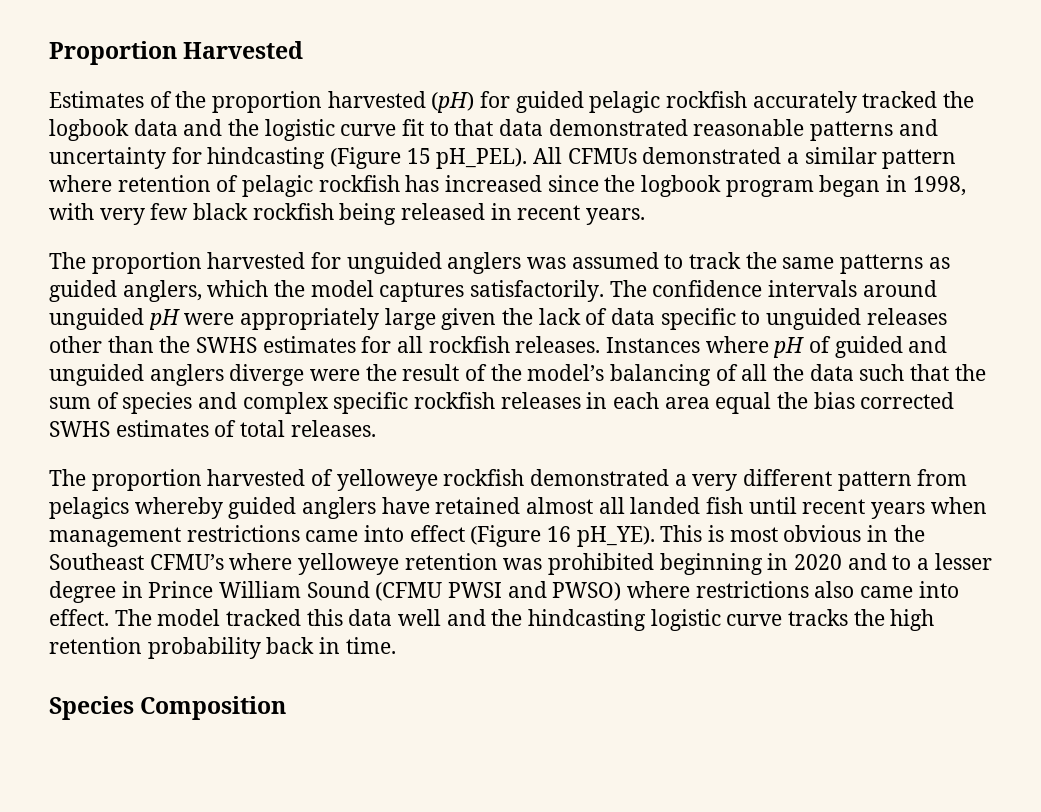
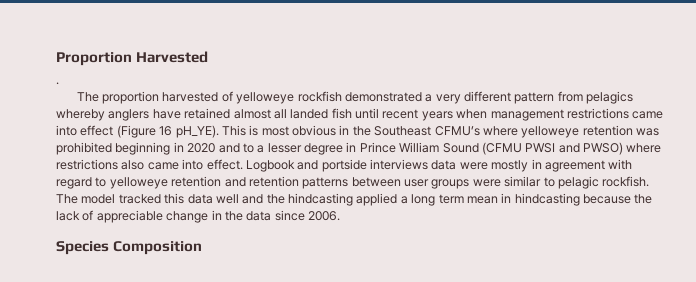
- Estimates of the proportion harvested (pH) for guided pelagic rockfish accurately tracked the logbook data and the logistic curve fit to that data demonstrated reasonable patterns and uncertainty for hindcasting (Figure 15 pH_PEL). All CFMUs demonstrated a similar pattern where retention of pelagic rockfish has increased since the logbook program began in 1998, with very few black rockfish being released in recent years.
- The proportion harvested for unguided anglers was assumed to track the same patterns as guided anglers, which the model captures satisfactorily. The confidence intervals around unguided pH were appropriately large given the lack of data specific to unguided releases other than the SWHS estimates for all rockfish releases. Instances where pH of guided and unguided anglers diverge were the result of the model’s balancing of all the data such that the sum of species and complex specific rockfish releases in each area equal the bias corrected SWHS estimates of total releases.
+ .
- The proportion harvested of yelloweye rockfish demonstrated a very different pattern from pelagics whereby guided anglers have retained almost all landed fish until recent years when management restrictions came into effect (Figure 16 pH_YE).
+ The proportion harvested of yelloweye rockfish demonstrated a very different pattern from pelagics whereby anglers have retained almost all landed fish until recent years when management restrictions came into effect (Figure 16 pH_YE).
+ Logbook and portside interviews data were mostly in agreement with regard to yelloweye retention and retention patterns between user groups were similar to pelagic rockfish.
- The model tracked this data well and the hindcasting logistic curve tracks the high retention probability back in time.
+ The model tracked this data well and the hindcasting applied a long term mean in hindcasting because the lack of appreciable change in the data since 2006.

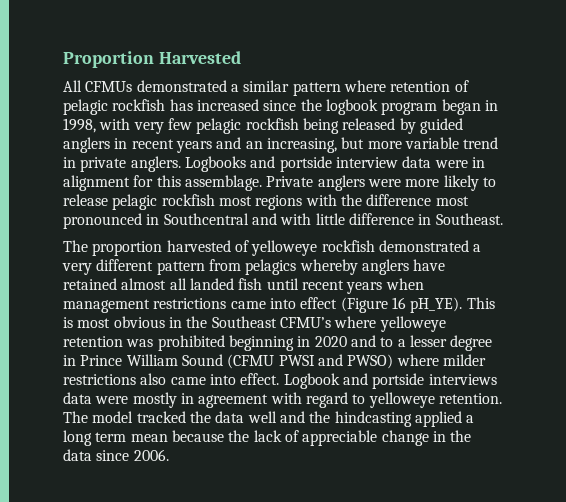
- .
+ All CFMUs demonstrated a similar pattern where retention of pelagic rockfish has increased since the logbook program began in 1998, with very few pelagic rockfish being released by guided anglers in recent years and an increasing, but more variable trend in private anglers. Logbooks and portside interview data were in alignment for this assemblage. Private anglers were more likely to release pelagic rockfish most regions with the difference most pronounced in Southcentral and with little difference in Southeast.
- This is most obvious in the Southeast CFMU’s where yelloweye retention was prohibited beginning in 2020 and to a lesser degree in Prince William Sound (CFMU PWSI and PWSO) where restrictions also came into effect.
+ This is most obvious in the Southeast CFMU’s where yelloweye retention was prohibited beginning in 2020 and to a lesser degree in Prince William Sound (CFMU PWSI and PWSO) where milder restrictions also came into effect.
- Logbook and portside interviews data were mostly in agreement with regard to yelloweye retention and retention patterns between user groups were similar to pelagic rockfish.
+ Logbook and portside interviews data were mostly in agreement with regard to yelloweye retention.
- The model tracked this data well and the hindcasting applied a long term mean in hindcasting because the lack of appreciable change in the data since 2006.
+ The model tracked the data well and the hindcasting applied a long term mean because the lack of appreciable change in the data since 2006.
- Species Composition

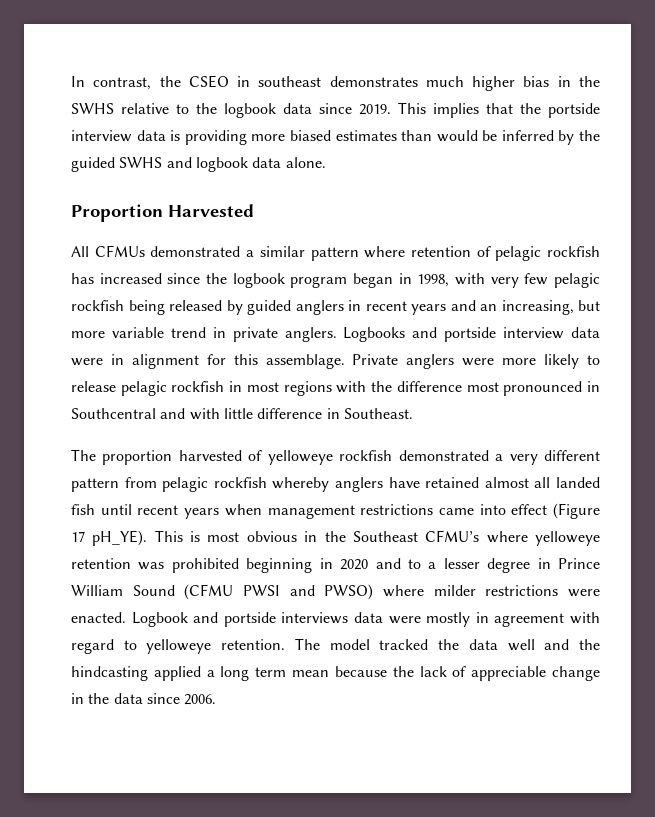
+ In contrast, the CSEO in southeast demonstrates much higher bias in the SWHS relative to the logbook data since 2019. This implies that the portside interview data is providing more biased estimates than would be inferred by the guided SWHS and logbook data alone.
- Private anglers were more likely to release pelagic rockfish most regions with the difference most pronounced in Southcentral and with little difference in Southeast.
+ Private anglers were more likely to release pelagic rockfish in most regions with the difference most pronounced in Southcentral and with little difference in Southeast.
- The proportion harvested of yelloweye rockfish demonstrated a very different pattern from pelagics whereby anglers have retained almost all landed fish until recent years when management restrictions came into effect (Figure 16 pH_YE).
+ The proportion harvested of yelloweye rockfish demonstrated a very different pattern from pelagic rockfish whereby anglers have retained almost all landed fish until recent years when management restrictions came into effect (Figure 17 pH_YE).
- This is most obvious in the Southeast CFMU’s where yelloweye retention was prohibited beginning in 2020 and to a lesser degree in Prince William Sound (CFMU PWSI and PWSO) where milder restrictions also came into effect.
+ This is most obvious in the Southeast CFMU’s where yelloweye retention was prohibited beginning in 2020 and to a lesser degree in Prince William Sound (CFMU PWSI and PWSO) where milder restrictions were enacted.

